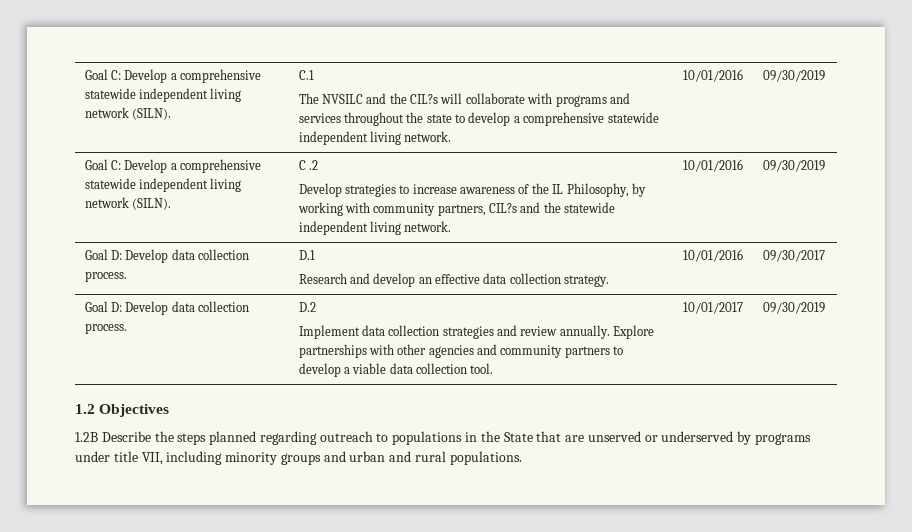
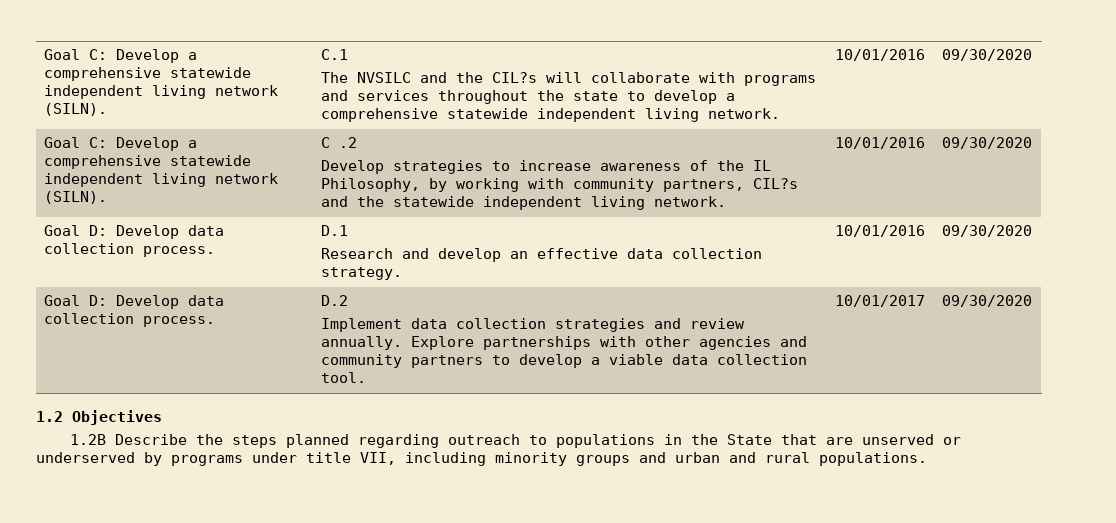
  Goal C: Develop a comprehensive statewide independent living network (SILN). | C.1
- The NVSILC and the CIL?s will collaborate with programs and services throughout the state to develop a comprehensive statewide independent living network. | 10/01/2016 | 09/30/2019
+ The NVSILC and the CIL?s will collaborate with programs and services throughout the state to develop a comprehensive statewide independent living network. | 10/01/2016 | 09/30/2020
  Goal C: Develop a comprehensive statewide independent living network (SILN). | C .2
- Develop strategies to increase awareness of the IL Philosophy, by working with community partners, CIL?s and the statewide independent living network. | 10/01/2016 | 09/30/2019
+ Develop strategies to increase awareness of the IL Philosophy, by working with community partners, CIL?s and the statewide independent living network. | 10/01/2016 | 09/30/2020
  Goal D: Develop data collection process. | D.1
- Research and develop an effective data collection strategy. | 10/01/2016 | 09/30/2017
+ Research and develop an effective data collection strategy. | 10/01/2016 | 09/30/2020
  Goal D: Develop data collection process. | D.2
- Implement data collection strategies and review annually. Explore partnerships with other agencies and community partners to develop a viable data collection tool. | 10/01/2017 | 09/30/2019
+ Implement data collection strategies and review annually. Explore partnerships with other agencies and community partners to develop a viable data collection tool. | 10/01/2017 | 09/30/2020

